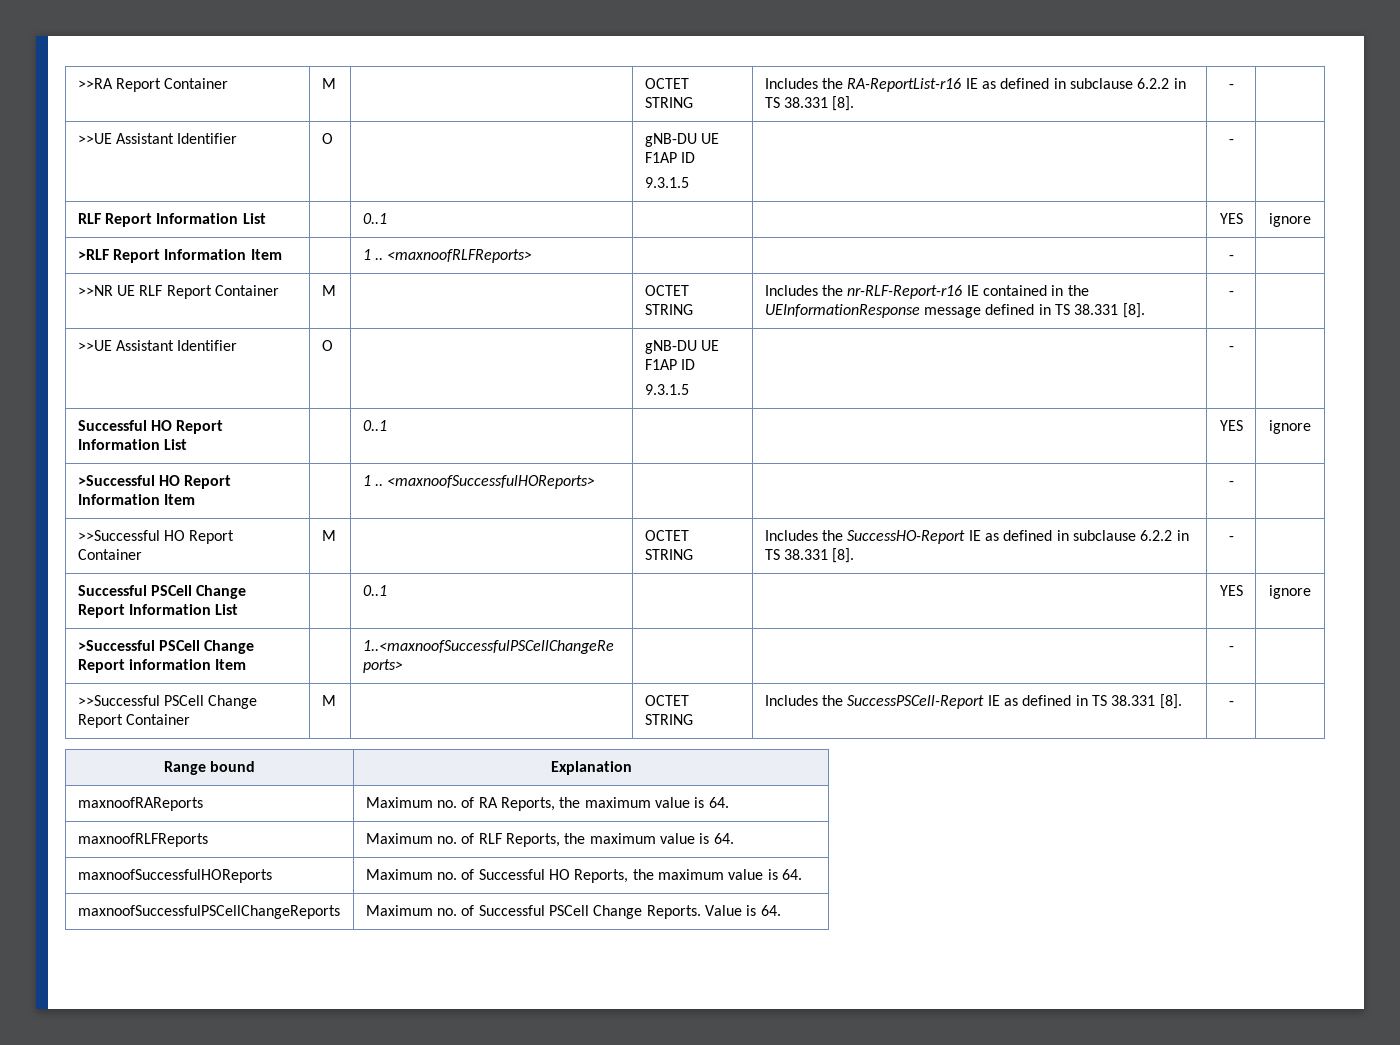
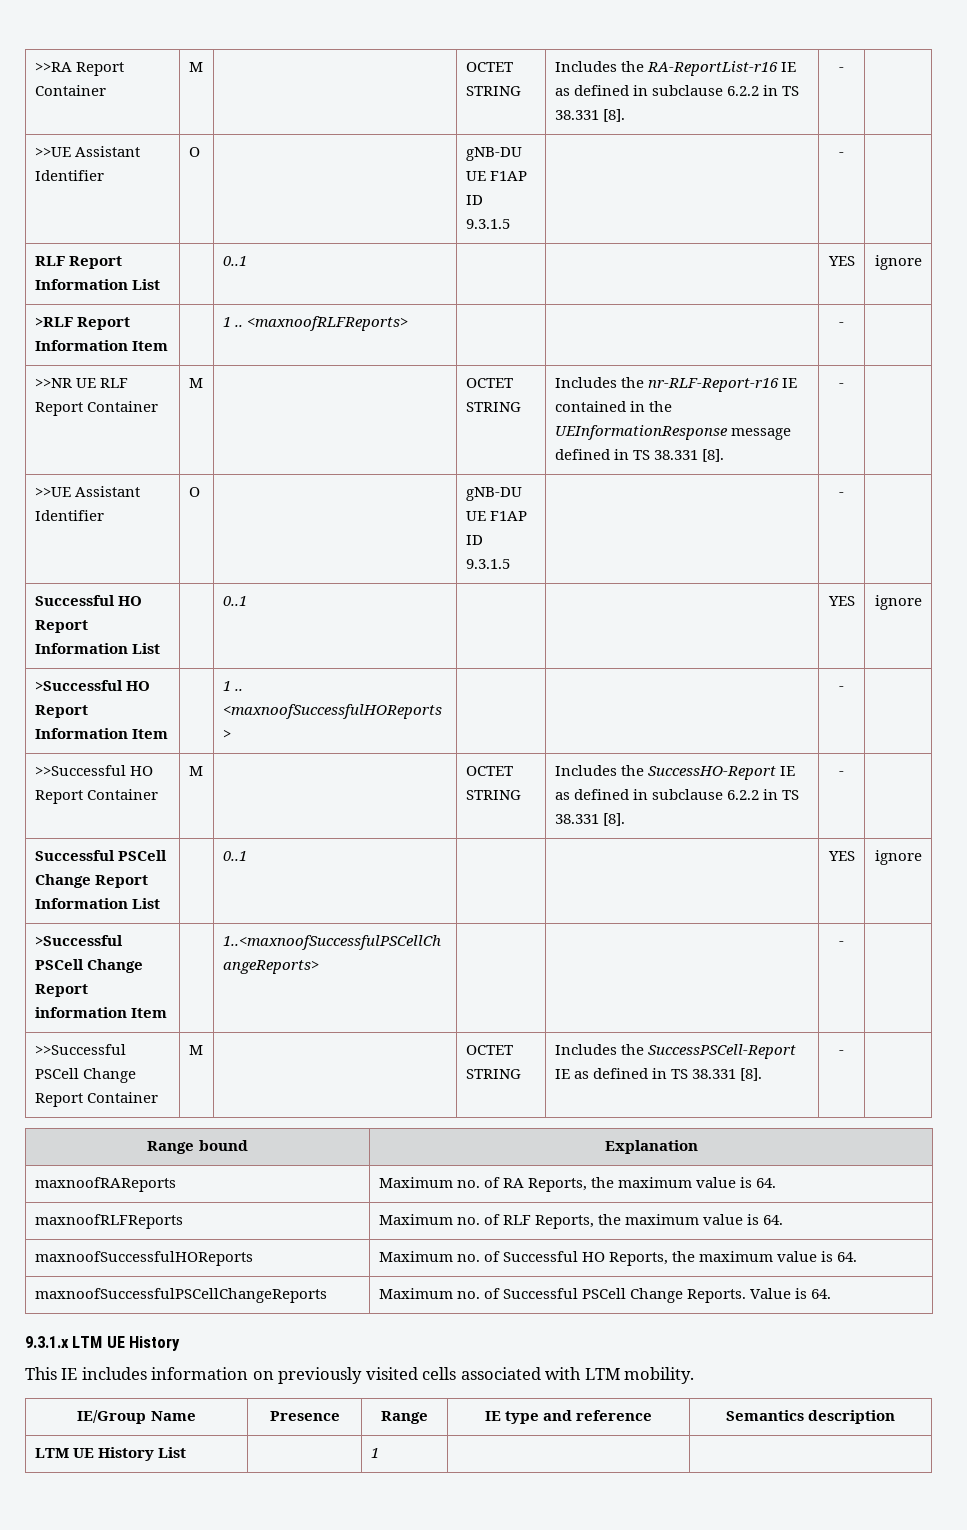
+ 9.3.1.x LTM UE History
+ This IE includes information on previously visited cells associated with LTM mobility.
+ IE/Group Name | Presence | Range | IE type and reference | Semantics description
+ LTM UE History List | | 1 | |

